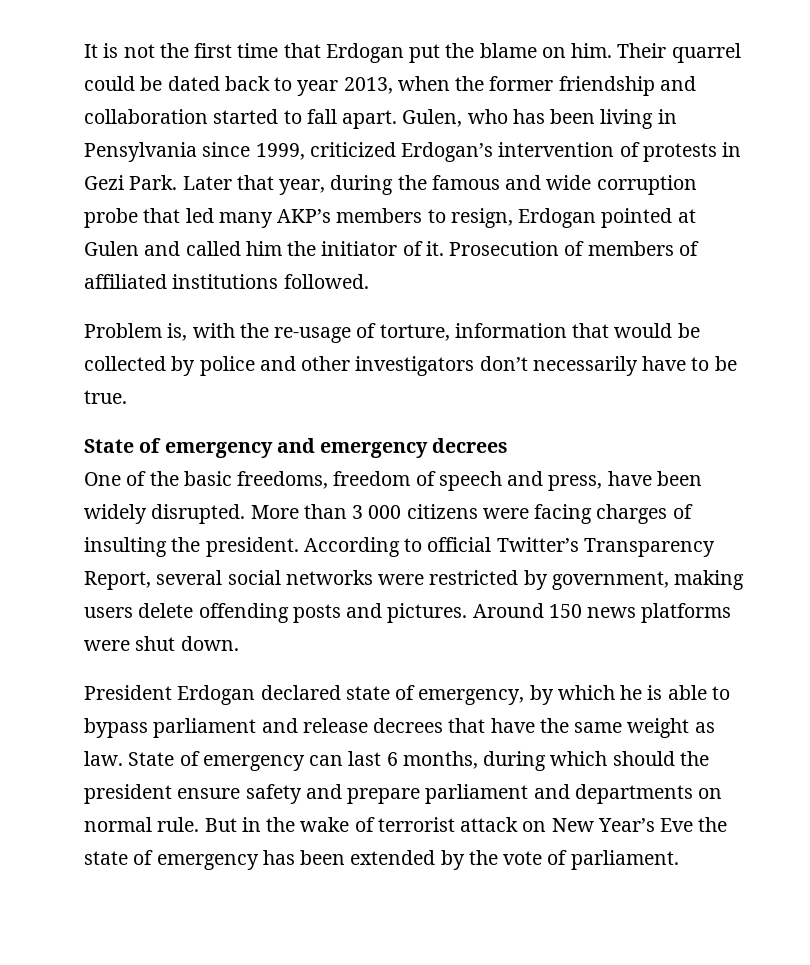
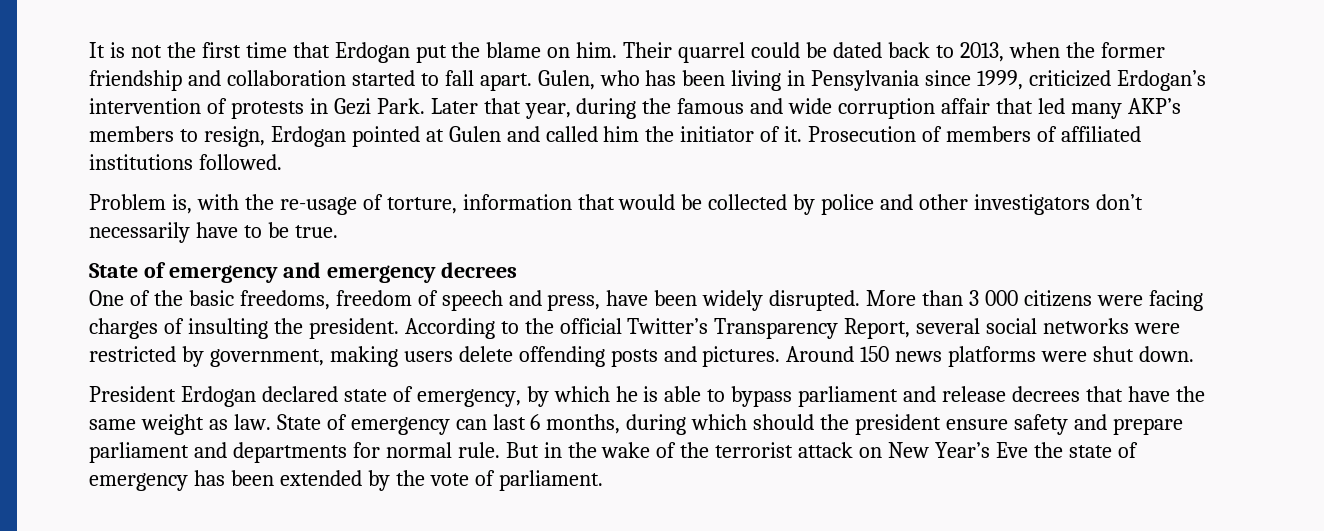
- Their quarrel could be dated back to year 2013, when the former friendship and collaboration started to fall apart.
+ Their quarrel could be dated back to 2013, when the former friendship and collaboration started to fall apart.
- Later that year, during the famous and wide corruption probe that led many AKP’s members to resign, Erdogan pointed at Gulen and called him the initiator of it.
+ Later that year, during the famous and wide corruption affair that led many AKP’s members to resign, Erdogan pointed at Gulen and called him the initiator of it.
- According to official Twitter’s Transparency Report, several social networks were restricted by government, making users delete offending posts and pictures.
+ According to the official Twitter’s Transparency Report, several social networks were restricted by government, making users delete offending posts and pictures.
- State of emergency can last 6 months, during which should the president ensure safety and prepare parliament and departments on normal rule.
+ State of emergency can last 6 months, during which should the president ensure safety and prepare parliament and departments for normal rule.
- But in the wake of terrorist attack on New Year’s Eve the state of emergency has been extended by the vote of parliament.
+ But in the wake of the terrorist attack on New Year’s Eve the state of emergency has been extended by the vote of parliament.

